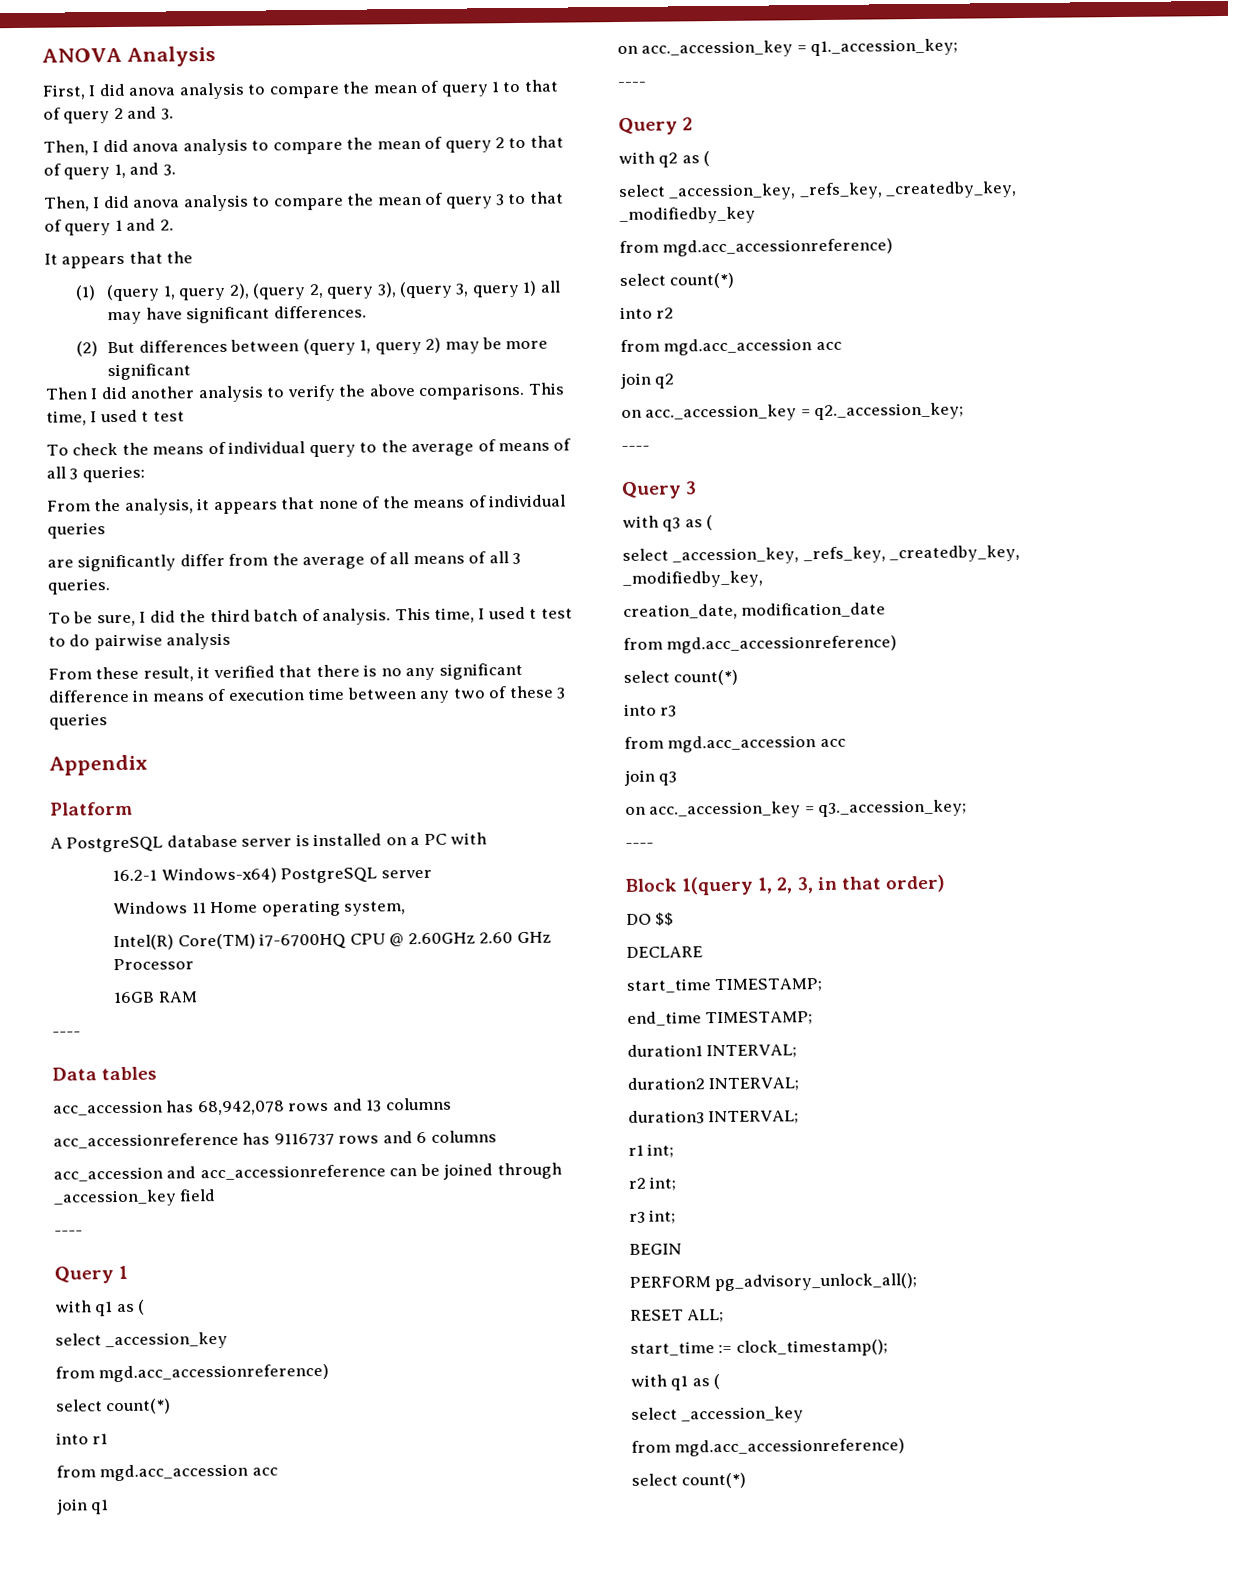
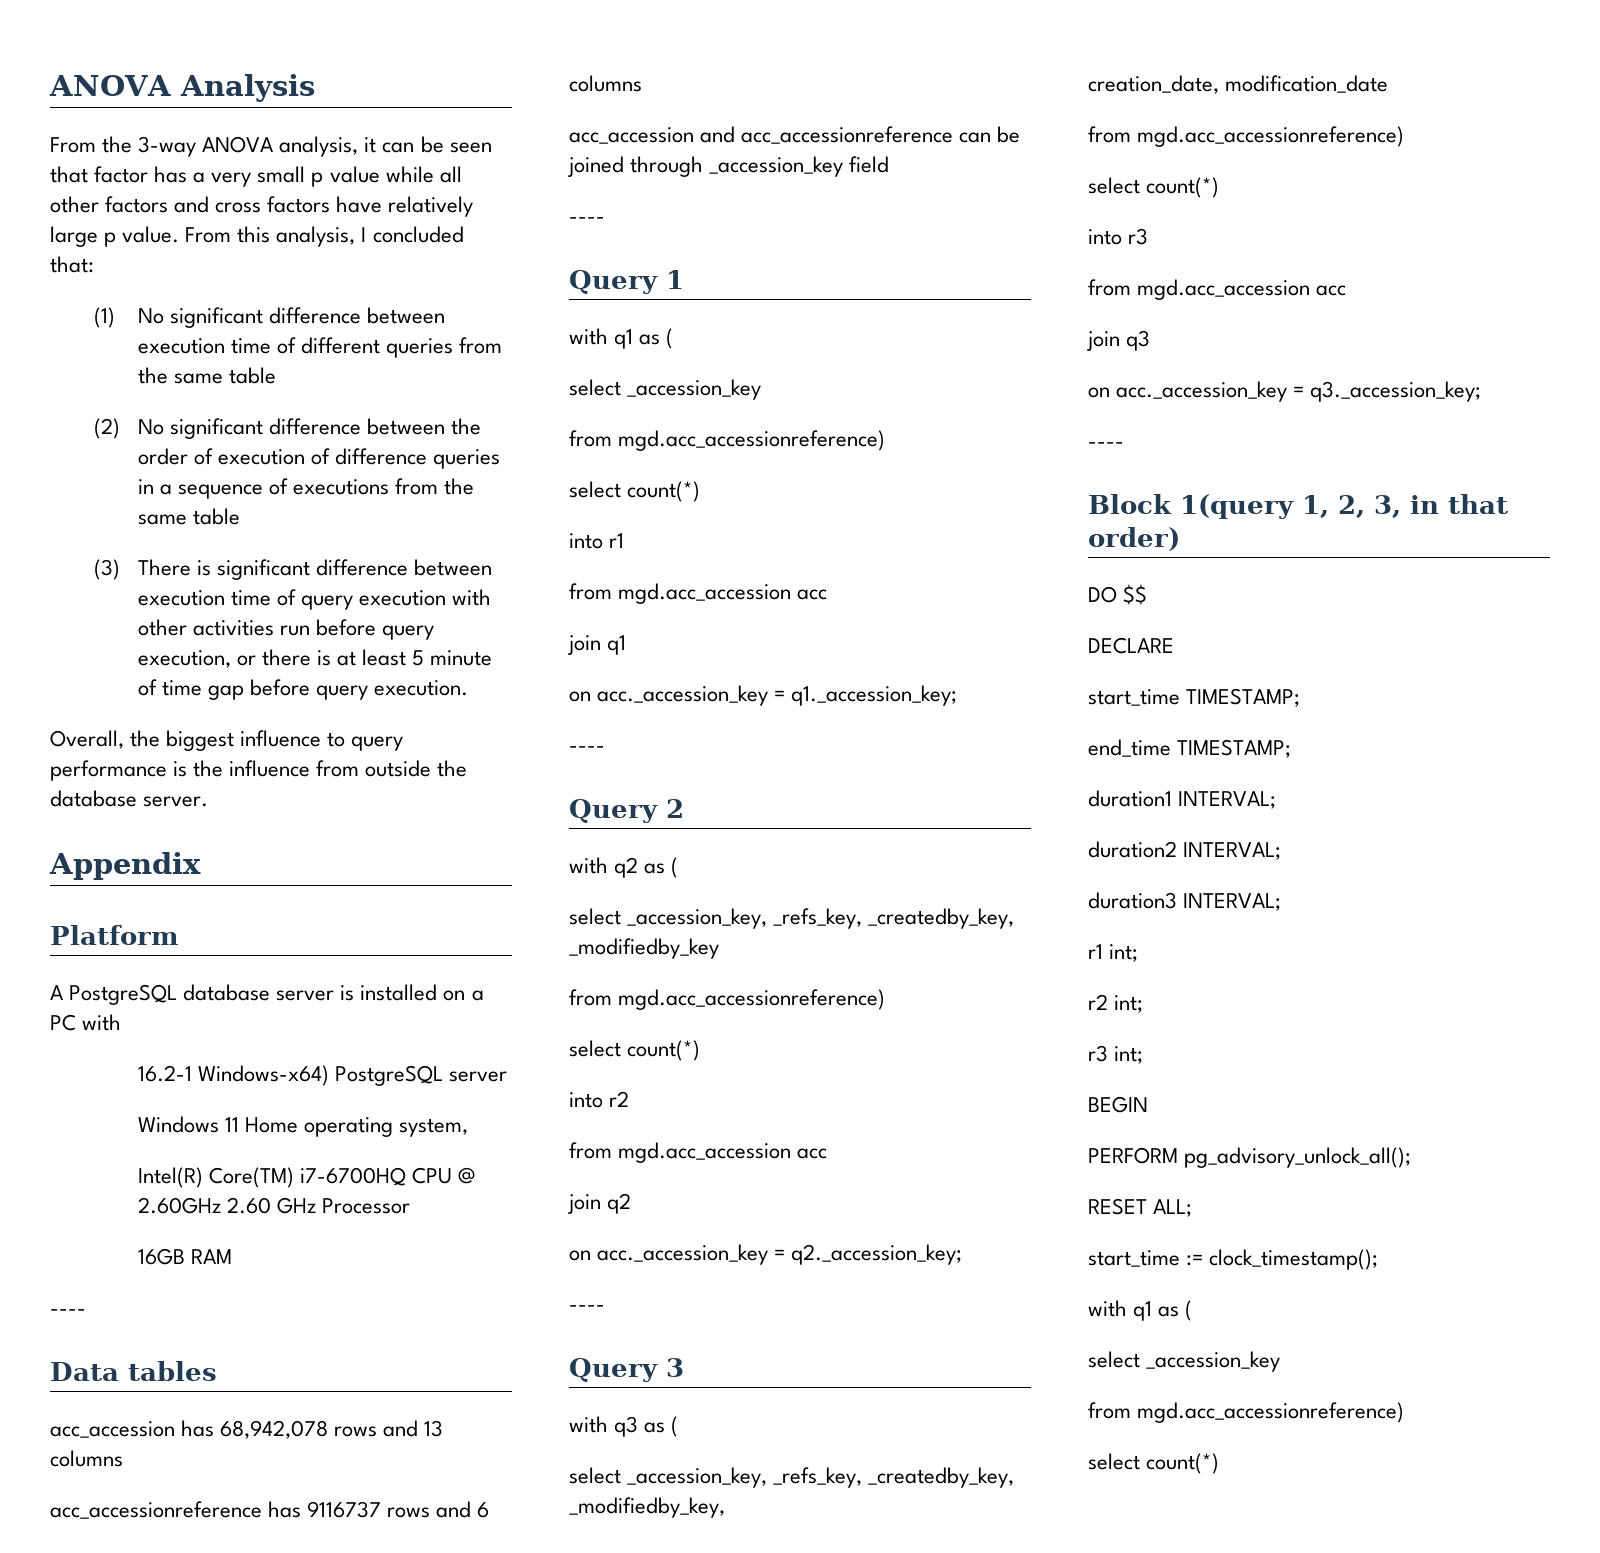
- First, I did anova analysis to compare the mean of query 1 to that of query 2 and 3.
- Then, I did anova analysis to compare the mean of query 2 to that of query 1, and 3.
- Then, I did anova analysis to compare the mean of query 3 to that of query 1 and 2.
- It appears that the
- (1) (query 1, query 2), (query 2, query 3), (query 3, query 1) all may have significant differences.
- (2) But differences between (query 1, query 2) may be more significant
- Then I did another analysis to verify the above comparisons. This time, I used t test
- To check the means of individual query to the average of means of all 3 queries:
- From the analysis, it appears that none of the means of individual queries
- are significantly differ from the average of all means of all 3 queries.
- To be sure, I did the third batch of analysis. This time, I used t test to do pairwise analysis
- From these result, it verified that there is no any significant difference in means of execution time between any two of these 3 queries
+ From the 3-way ANOVA analysis, it can be seen that factor has a very small p value while all other factors and cross factors have relatively large p value. From this analysis, I concluded that:
+ (1) No significant difference between execution time of different queries from the same table
+ (2) No significant difference between the order of execution of difference queries in a sequence of executions from the same table
+ (3) There is significant difference between execution time of query execution with other activities run before query execution, or there is at least 5 minute of time gap before query execution.
+ Overall, the biggest influence to query performance is the influence from outside the database server.

